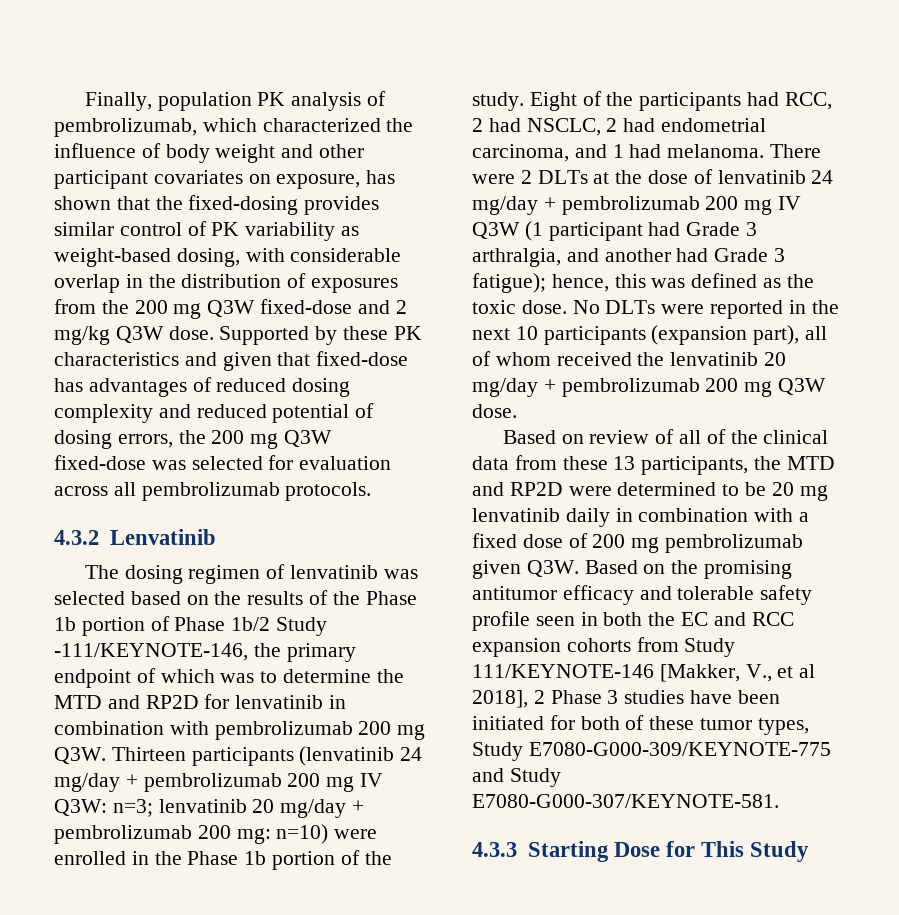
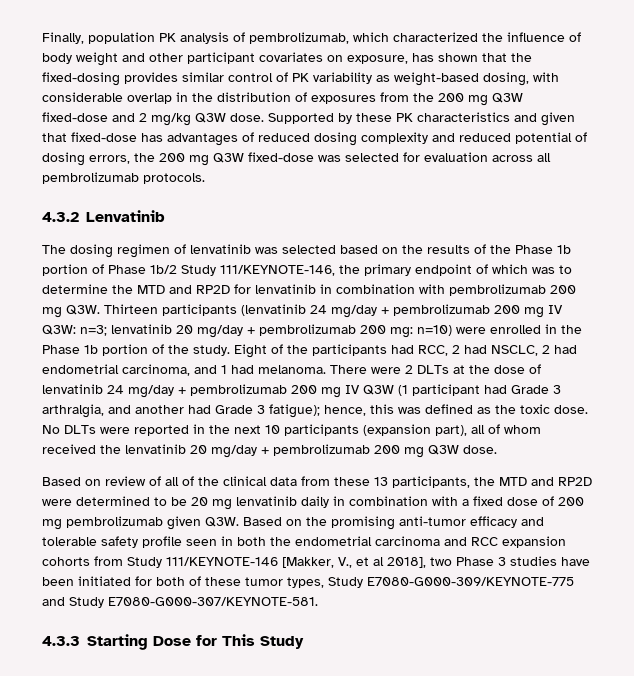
- The dosing regimen of lenvatinib was selected based on the results of the Phase 1b portion of Phase 1b/2 Study -111/KEYNOTE-146, the primary endpoint of which was to determine the MTD and RP2D for lenvatinib in combination with pembrolizumab 200 mg Q3W. Thirteen participants (lenvatinib 24 mg/day + pembrolizumab 200 mg IV Q3W:
+ The dosing regimen of lenvatinib was selected based on the results of the Phase 1b portion of Phase 1b/2 Study 111/KEYNOTE-146, the primary endpoint of which was to determine the MTD and RP2D for lenvatinib in combination with pembrolizumab 200 mg Q3W. Thirteen participants (lenvatinib 24 mg/day + pembrolizumab 200 mg IV Q3W:
- Based on review of all of the clinical data from these 13 participants, the MTD and RP2D were determined to be 20 mg lenvatinib daily in combination with a fixed dose of 200 mg pembrolizumab given Q3W. Based on the promising antitumor efficacy and tolerable safety profile seen in both the EC and RCC expansion cohorts from Study 111/KEYNOTE-146 [Makker, V., et al 2018], 2 Phase 3 studies have been initiated for both of these tumor types, Study E7080-G000-309/KEYNOTE-775 and Study E7080-G000-307/KEYNOTE-581.
+ Based on review of all of the clinical data from these 13 participants, the MTD and RP2D were determined to be 20 mg lenvatinib daily in combination with a fixed dose of 200 mg pembrolizumab given Q3W. Based on the promising anti-tumor efficacy and tolerable safety profile seen in both the endometrial carcinoma and RCC expansion cohorts from Study 111/KEYNOTE-146 [Makker, V., et al 2018], two Phase 3 studies have been initiated for both of these tumor types, Study E7080-G000-309/KEYNOTE-775 and Study E7080-G000-307/KEYNOTE-581.

